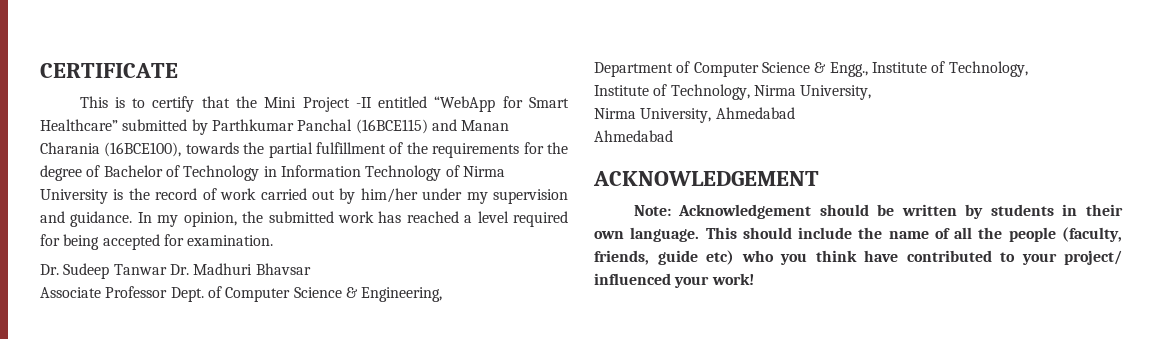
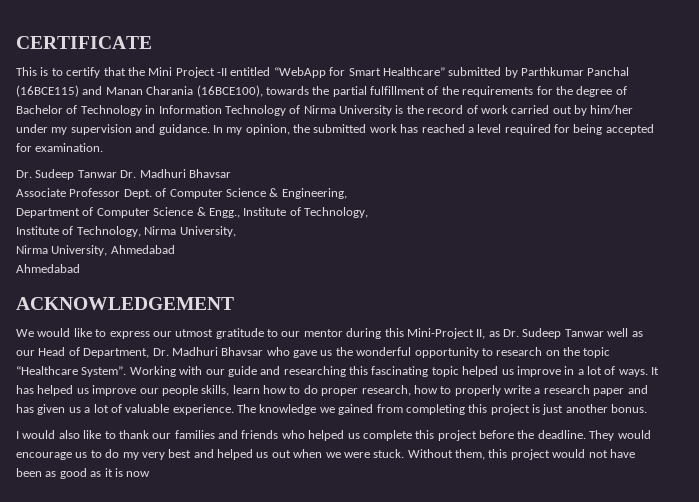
- Note: Acknowledgement should be written by students in their own language. This should include the name of all the people (faculty, friends, guide etc) who you think have contributed to your project/ influenced your work!
+ We would like to express our utmost gratitude to our mentor during this Mini-Project II, as Dr. Sudeep Tanwar well as our Head of Department, Dr. Madhuri Bhavsar who gave us the wonderful opportunity to research on the topic “Healthcare System”. Working with our guide and researching this fascinating topic helped us improve in a lot of ways. It has helped us improve our people skills, learn how to do proper research, how to properly write a research paper and has given us a lot of valuable experience. The knowledge we gained from completing this project is just another bonus.
+ I would also like to thank our families and friends who helped us complete this project before the deadline. They would encourage us to do my very best and helped us out when we were stuck. Without them, this project would not have been as good as it is now

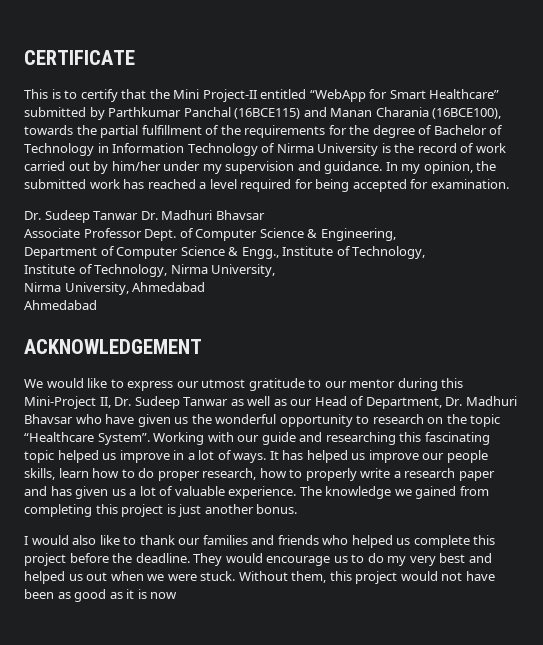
- This is to certify that the Mini Project -II entitled “WebApp for Smart Healthcare” submitted by Parthkumar Panchal (16BCE115) and Manan Charania (16BCE100), towards the partial fulfillment of the requirements for the degree of Bachelor of Technology in Information Technology of Nirma University is the record of work carried out by him/her under my supervision and guidance.
+ This is to certify that the Mini Project-II entitled “WebApp for Smart Healthcare” submitted by Parthkumar Panchal (16BCE115) and Manan Charania (16BCE100), towards the partial fulfillment of the requirements for the degree of Bachelor of Technology in Information Technology of Nirma University is the record of work carried out by him/her under my supervision and guidance.
- We would like to express our utmost gratitude to our mentor during this Mini-Project II, as Dr. Sudeep Tanwar well as our Head of Department, Dr. Madhuri Bhavsar who gave us the wonderful opportunity to research on the topic “Healthcare System”.
+ We would like to express our utmost gratitude to our mentor during this Mini-Project II, Dr. Sudeep Tanwar as well as our Head of Department, Dr. Madhuri Bhavsar who have given us the wonderful opportunity to research on the topic “Healthcare System”.

